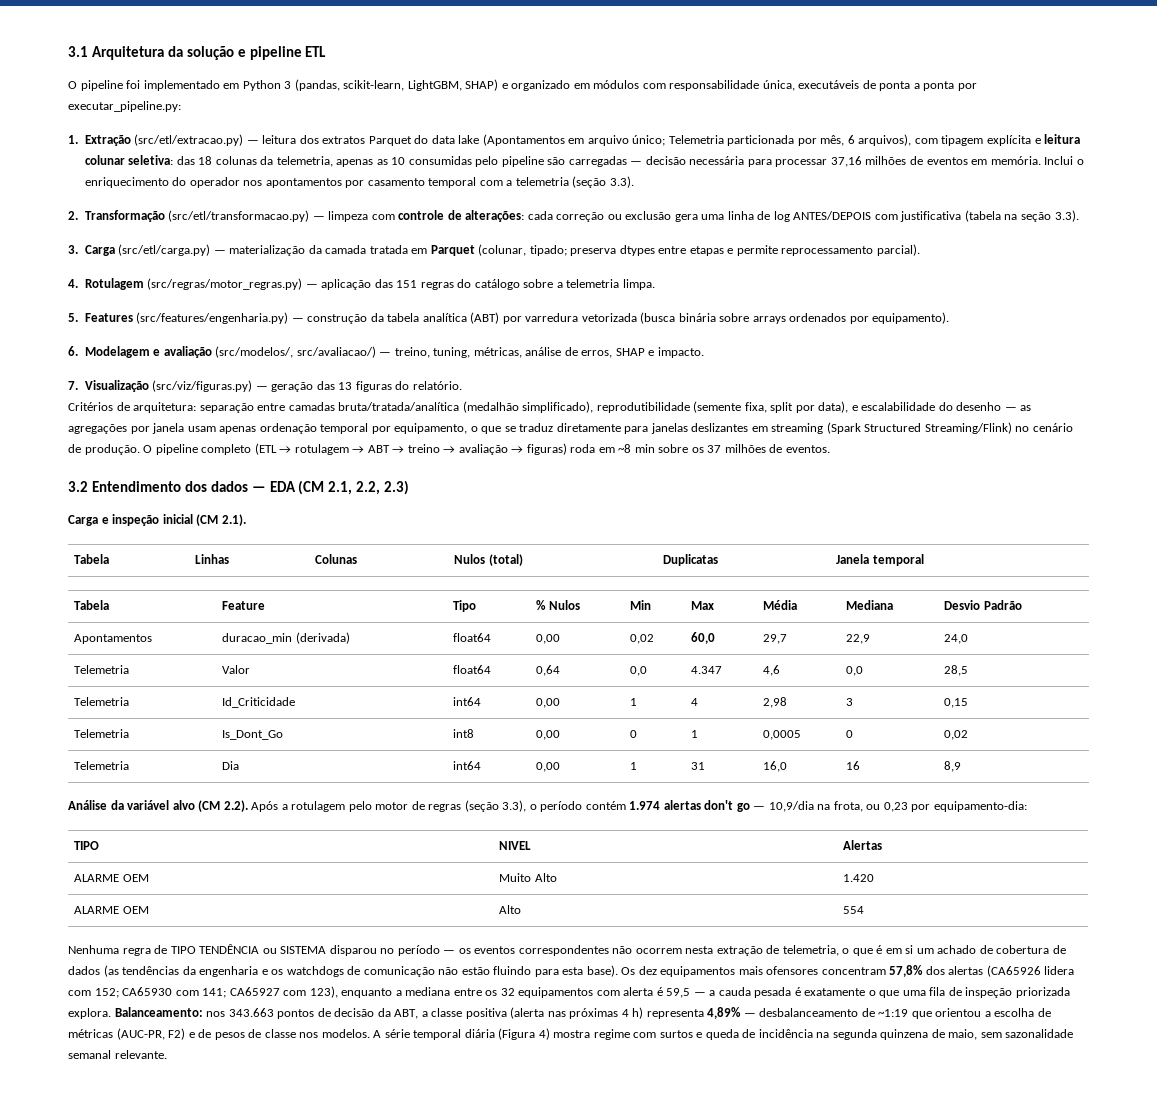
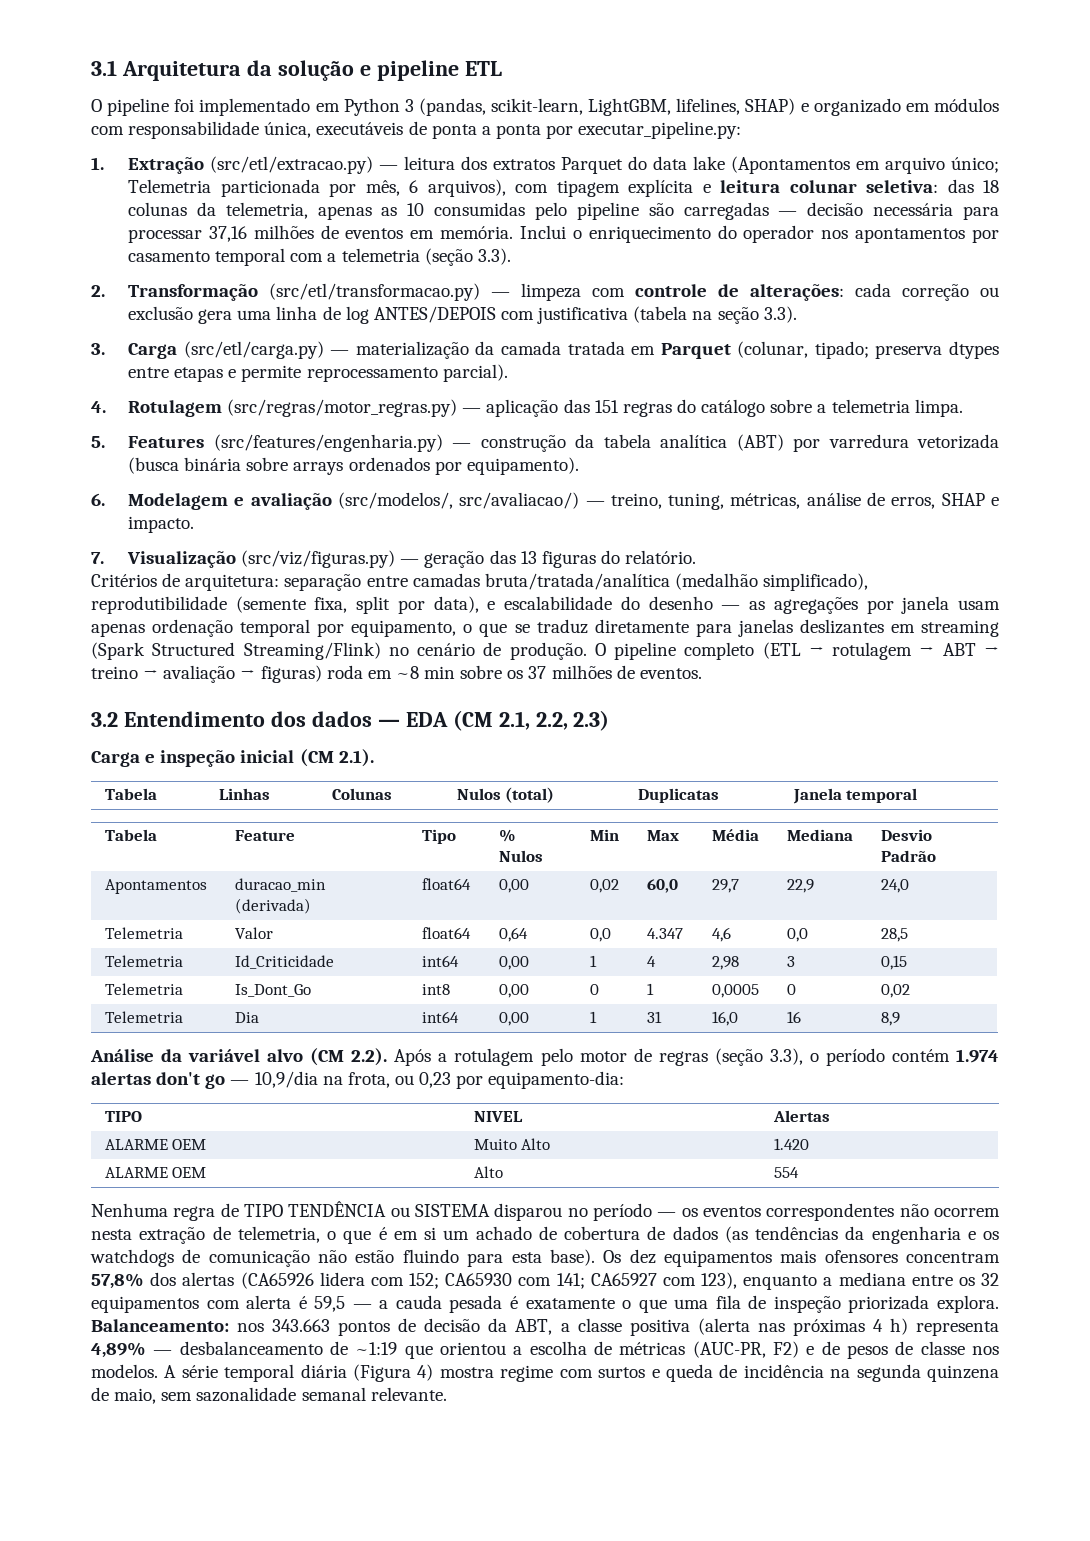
- O pipeline foi implementado em Python 3 (pandas, scikit-learn, LightGBM, SHAP) e organizado em módulos com responsabilidade única, executáveis de ponta a ponta por executar_pipeline.py:
+ O pipeline foi implementado em Python 3 (pandas, scikit-learn, LightGBM, lifelines, SHAP) e organizado em módulos com responsabilidade única, executáveis de ponta a ponta por executar_pipeline.py:

